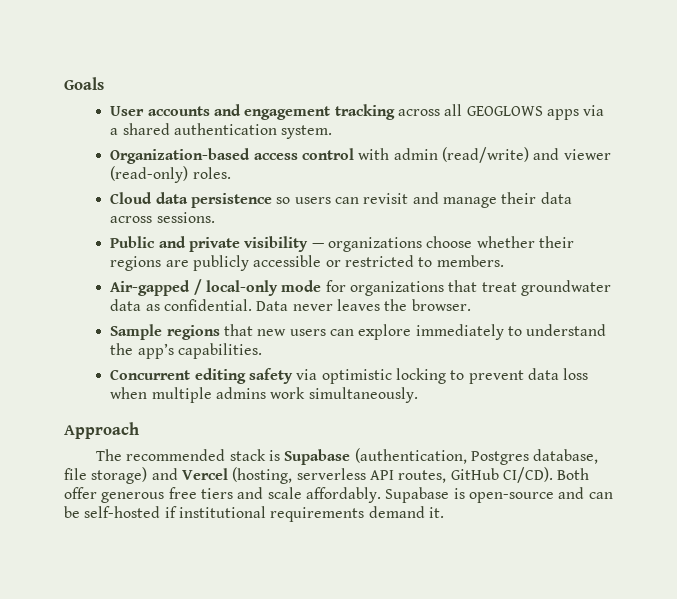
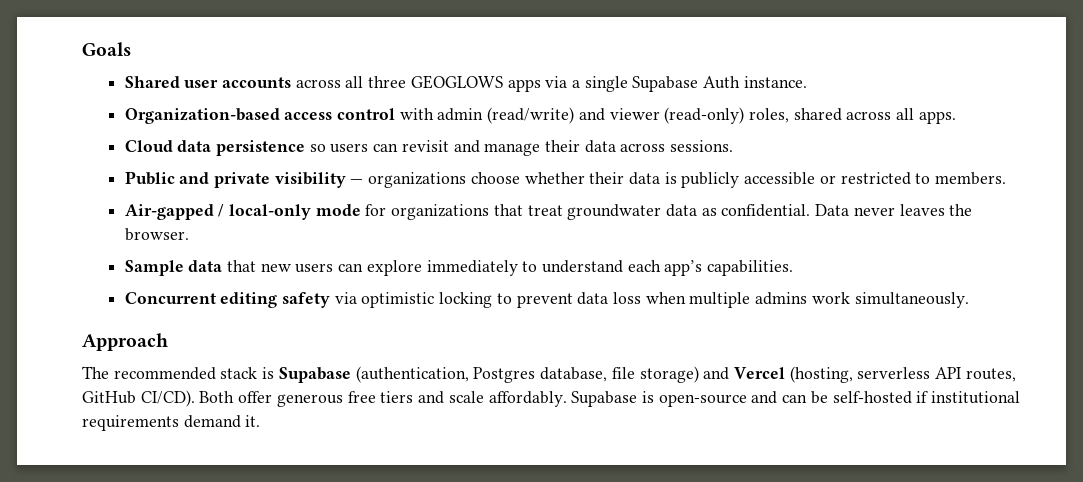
- User accounts and engagement tracking across all GEOGLOWS apps via a shared authentication system.
+ Shared user accounts across all three GEOGLOWS apps via a single Supabase Auth instance.
- Organization-based access control with admin (read/write) and viewer (read-only) roles.
+ Organization-based access control with admin (read/write) and viewer (read-only) roles, shared across all apps.
- Public and private visibility — organizations choose whether their regions are publicly accessible or restricted to members.
+ Public and private visibility — organizations choose whether their data is publicly accessible or restricted to members.
- Sample regions that new users can explore immediately to understand the app’s capabilities.
+ Sample data that new users can explore immediately to understand each app’s capabilities.

